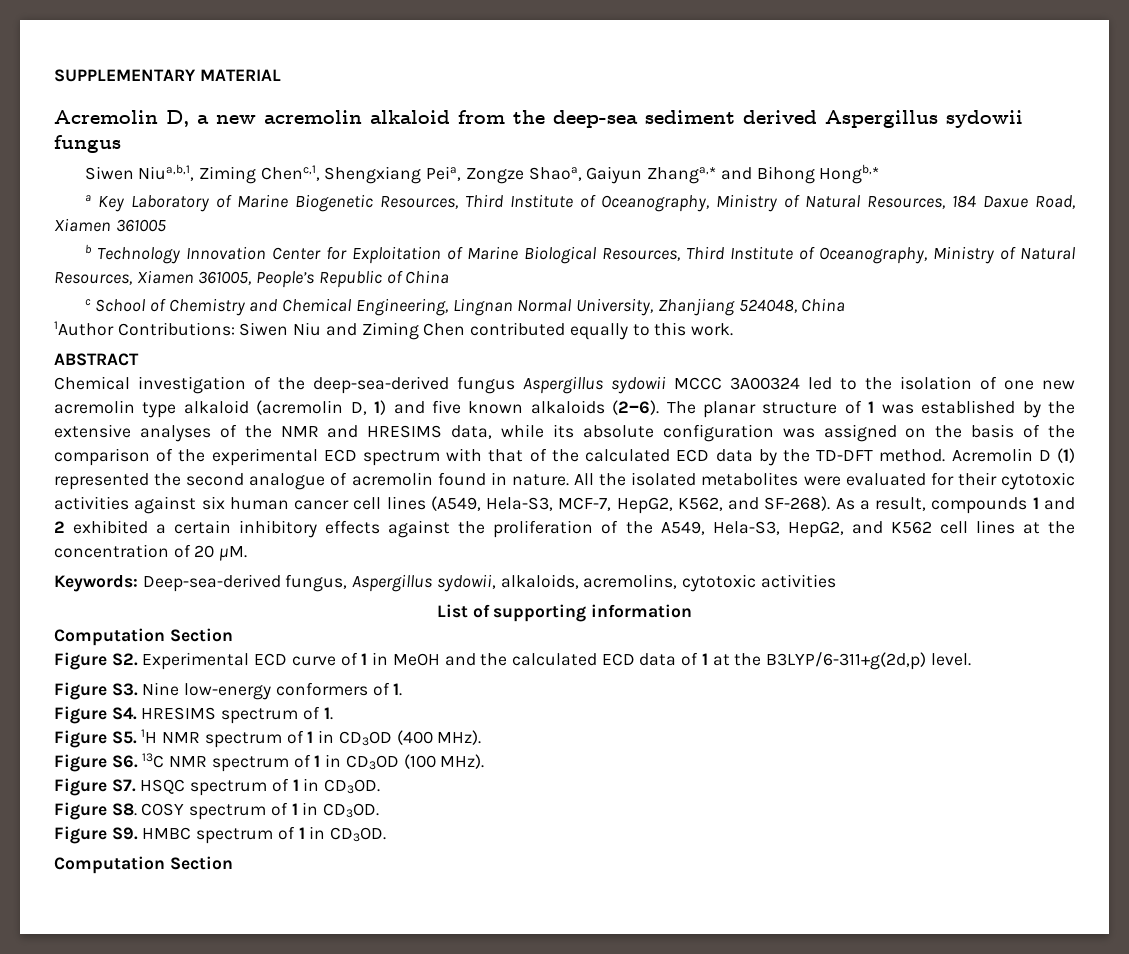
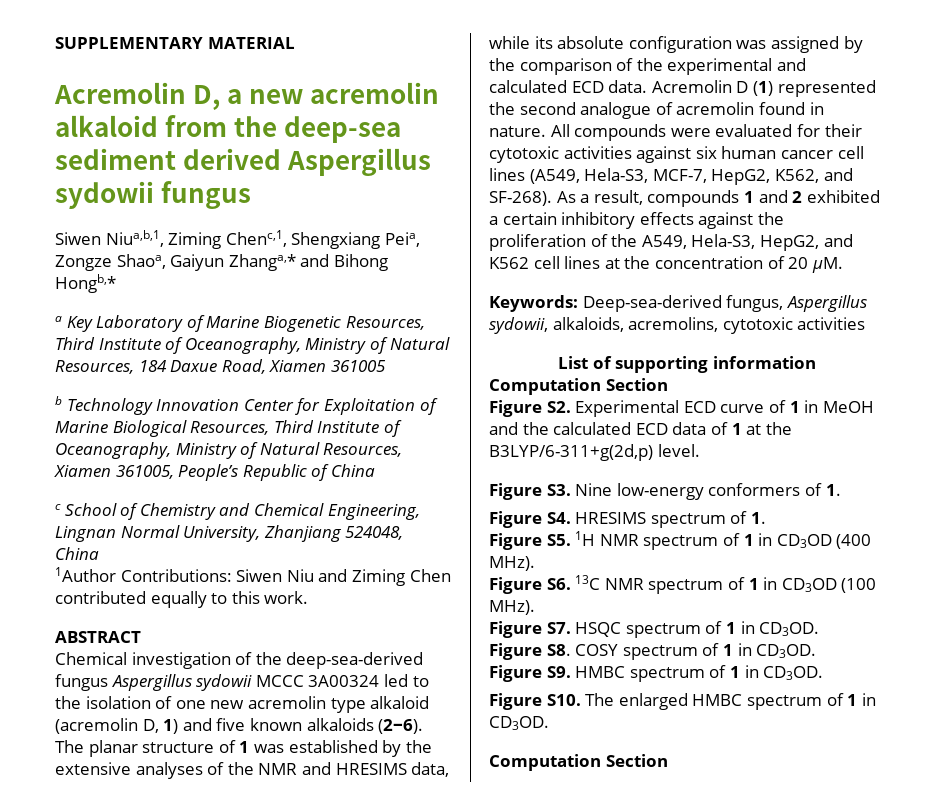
- The planar structure of 1 was established by the extensive analyses of the NMR and HRESIMS data, while its absolute configuration was assigned on the basis of the comparison of the experimental ECD spectrum with that of the calculated ECD data by the TD-DFT method.
+ The planar structure of 1 was established by the extensive analyses of the NMR and HRESIMS data, while its absolute configuration was assigned by the comparison of the experimental and calculated ECD data.
- All the isolated metabolites were evaluated for their cytotoxic activities against six human cancer cell lines (A549, Hela-S3, MCF-7, HepG2, K562, and SF-268).
+ All compounds were evaluated for their cytotoxic activities against six human cancer cell lines (A549, Hela-S3, MCF-7, HepG2, K562, and SF-268).
+ Figure S10. The enlarged HMBC spectrum of 1 in CD3OD.

